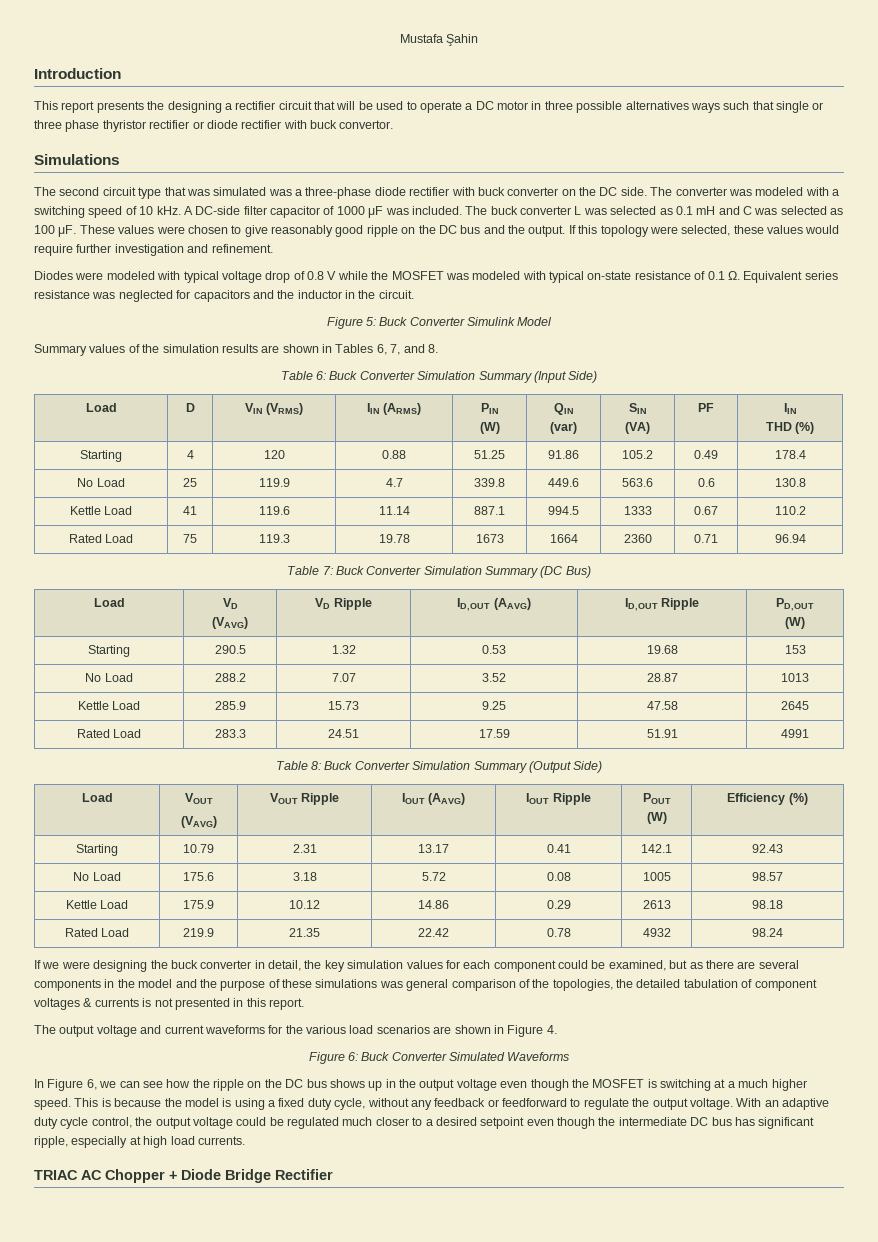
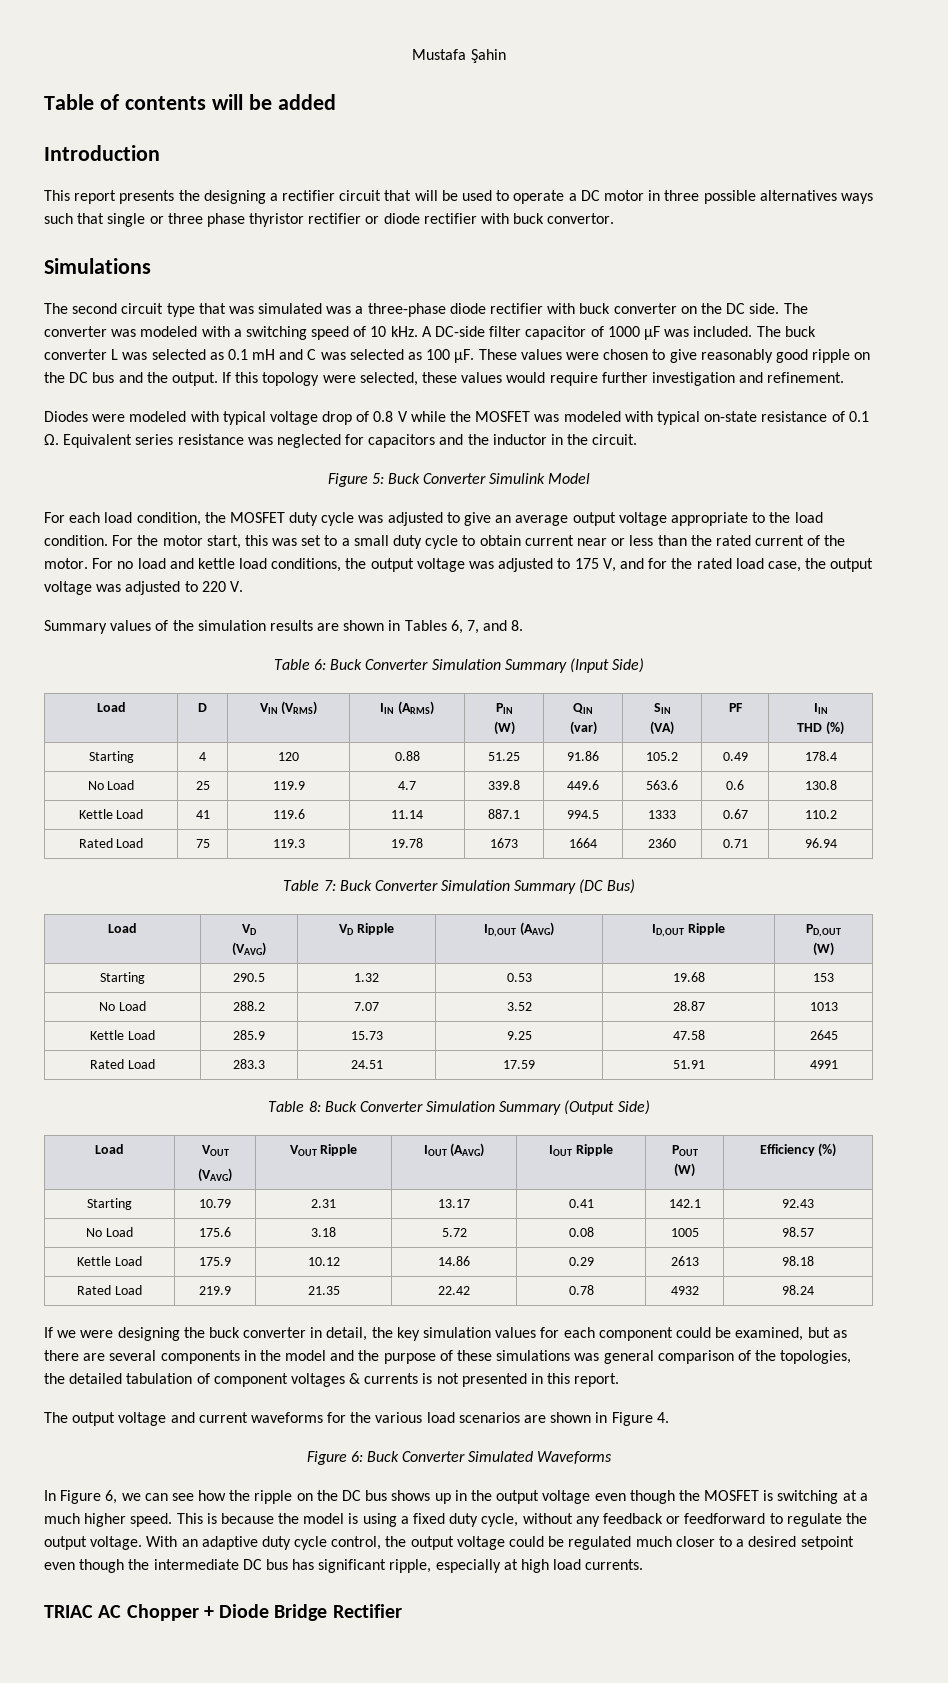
+ Table of contents will be added
+ For each load condition, the MOSFET duty cycle was adjusted to give an average output voltage appropriate to the load condition. For the motor start, this was set to a small duty cycle to obtain current near or less than the rated current of the motor. For no load and kettle load conditions, the output voltage was adjusted to 175 V, and for the rated load case, the output voltage was adjusted to 220 V.

